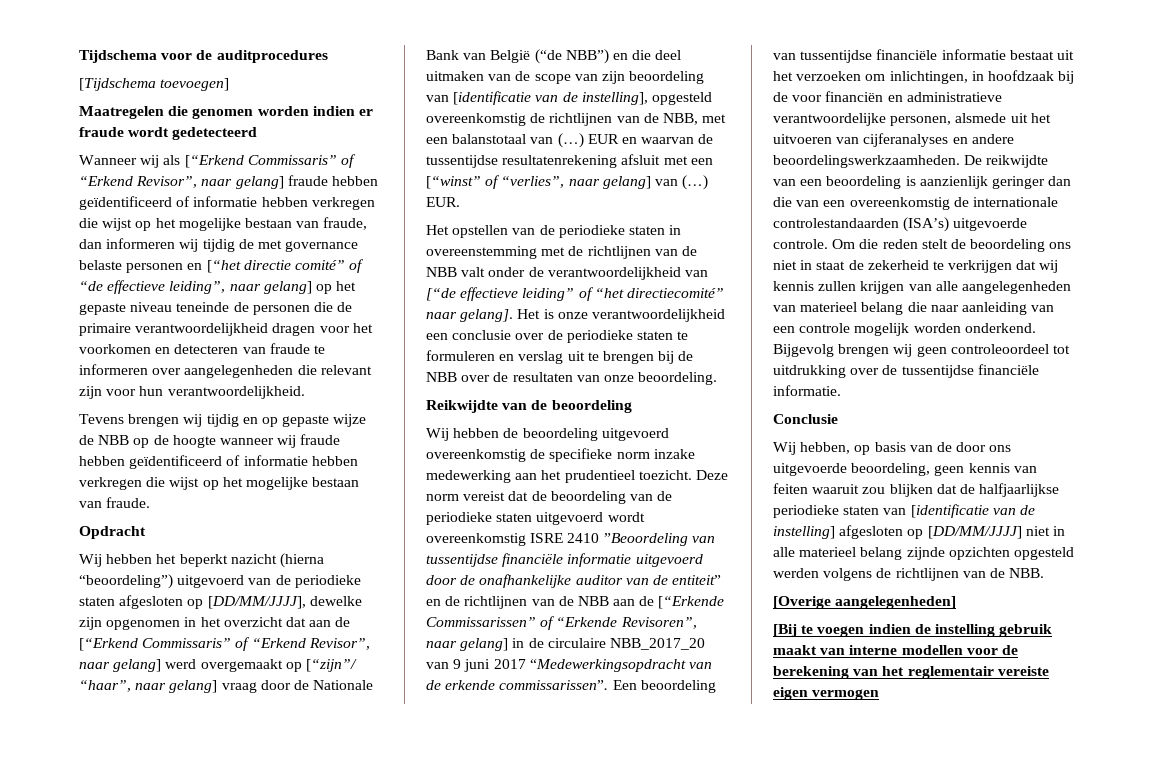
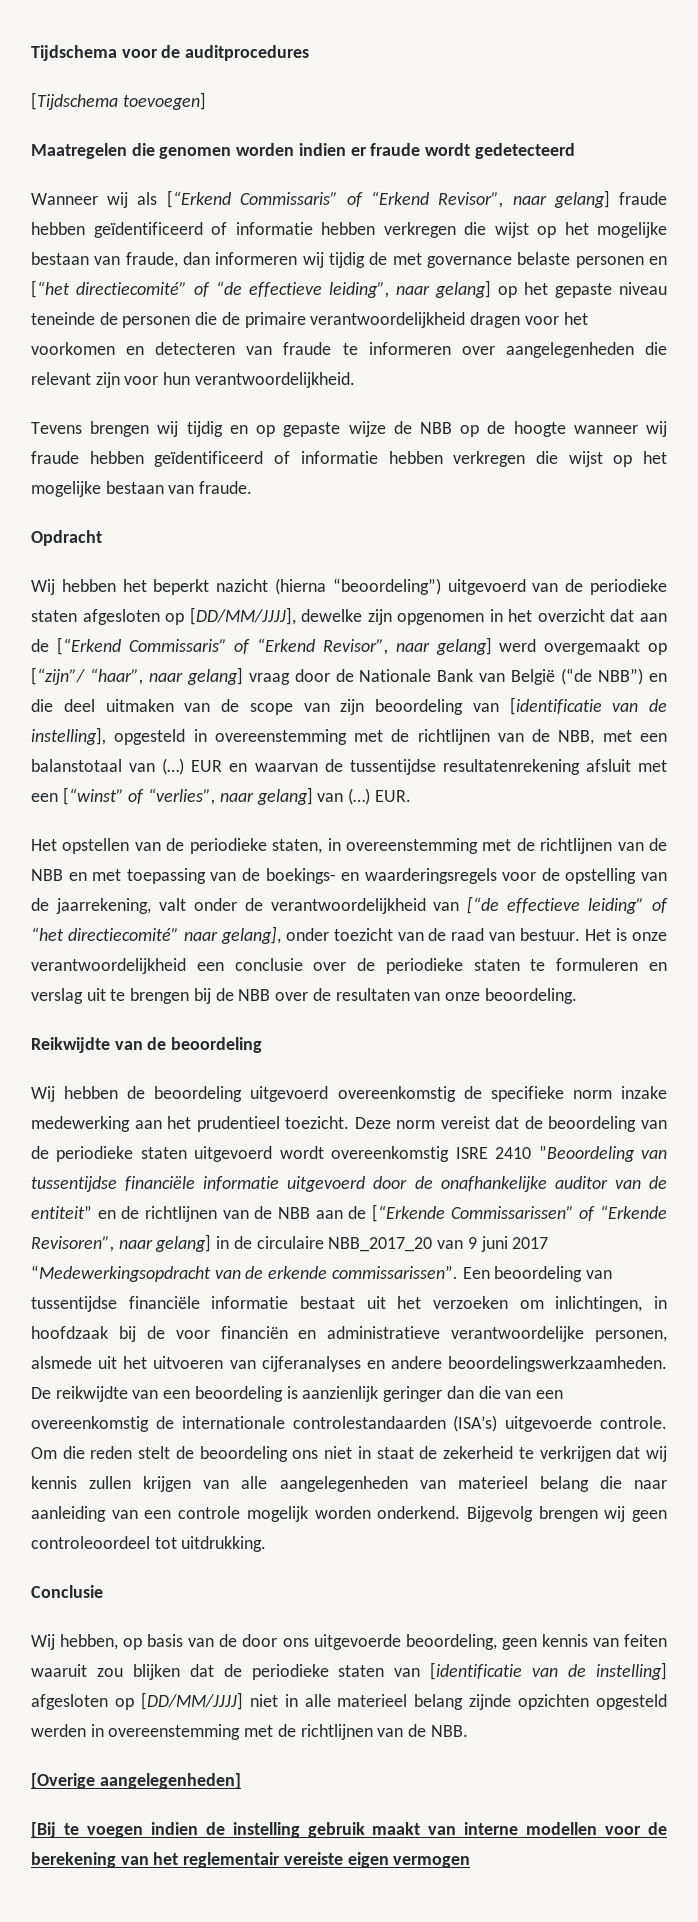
- Wanneer wij als [“Erkend Commissaris” of “Erkend Revisor”, naar gelang] fraude hebben geïdentificeerd of informatie hebben verkregen die wijst op het mogelijke bestaan van fraude, dan informeren wij tijdig de met governance belaste personen en [“het directie comité” of “de effectieve leiding”, naar gelang] op het gepaste niveau teneinde de personen die de primaire verantwoordelijkheid dragen voor het voorkomen en detecteren van fraude te informeren over aangelegenheden die relevant zijn voor hun verantwoordelijkheid.
+ Wanneer wij als [“Erkend Commissaris” of “Erkend Revisor”, naar gelang] fraude hebben geïdentificeerd of informatie hebben verkregen die wijst op het mogelijke bestaan van fraude, dan informeren wij tijdig de met governance belaste personen en [“het directiecomité” of “de effectieve leiding”, naar gelang] op het gepaste niveau teneinde de personen die de primaire verantwoordelijkheid dragen voor het voorkomen en detecteren van fraude te informeren over aangelegenheden die relevant zijn voor hun verantwoordelijkheid.
- Wij hebben het beperkt nazicht (hierna “beoordeling”) uitgevoerd van de periodieke staten afgesloten op [DD/MM/JJJJ], dewelke zijn opgenomen in het overzicht dat aan de [“Erkend Commissaris” of “Erkend Revisor”, naar gelang] werd overgemaakt op [“zijn”/ “haar”, naar gelang] vraag door de Nationale Bank van België (“de NBB”) en die deel uitmaken van de scope van zijn beoordeling van [identificatie van de instelling], opgesteld overeenkomstig de richtlijnen van de NBB, met een balanstotaal van (…)
+ Wij hebben het beperkt nazicht (hierna “beoordeling”) uitgevoerd van de periodieke staten afgesloten op [DD/MM/JJJJ], dewelke zijn opgenomen in het overzicht dat aan de [“Erkend Commissaris” of “Erkend Revisor”, naar gelang] werd overgemaakt op [“zijn”/ “haar”, naar gelang] vraag door de Nationale Bank van België (“de NBB”) en die deel uitmaken van de scope van zijn beoordeling van [identificatie van de instelling], opgesteld in overeenstemming met de richtlijnen van de NBB, met een balanstotaal van (…)
- Het opstellen van de periodieke staten in overeenstemming met de richtlijnen van de NBB valt onder de verantwoordelijkheid van [“de effectieve leiding” of “het directiecomité” naar gelang].
+ Het opstellen van de periodieke staten, in overeenstemming met de richtlijnen van de NBB en met toepassing van de boekings- en waarderingsregels voor de opstelling van de jaarrekening, valt onder de verantwoordelijkheid van [“de effectieve leiding” of “het directiecomité” naar gelang], onder toezicht van de raad van bestuur.
- Bijgevolg brengen wij geen controleoordeel tot uitdrukking over de tussentijdse financiële informatie.
+ Bijgevolg brengen wij geen controleoordeel tot uitdrukking.
- Wij hebben, op basis van de door ons uitgevoerde beoordeling, geen kennis van feiten waaruit zou blijken dat de halfjaarlijkse periodieke staten van [identificatie van de instelling] afgesloten op [DD/MM/JJJJ] niet in alle materieel belang zijnde opzichten opgesteld werden volgens de richtlijnen van de NBB.
+ Wij hebben, op basis van de door ons uitgevoerde beoordeling, geen kennis van feiten waaruit zou blijken dat de periodieke staten van [identificatie van de instelling] afgesloten op [DD/MM/JJJJ] niet in alle materieel belang zijnde opzichten opgesteld werden in overeenstemming met de richtlijnen van de NBB.

